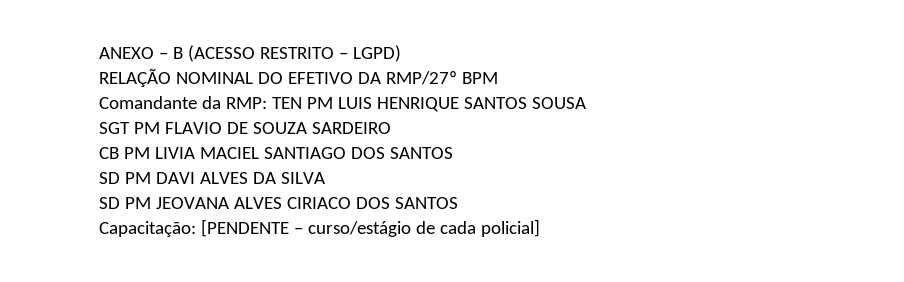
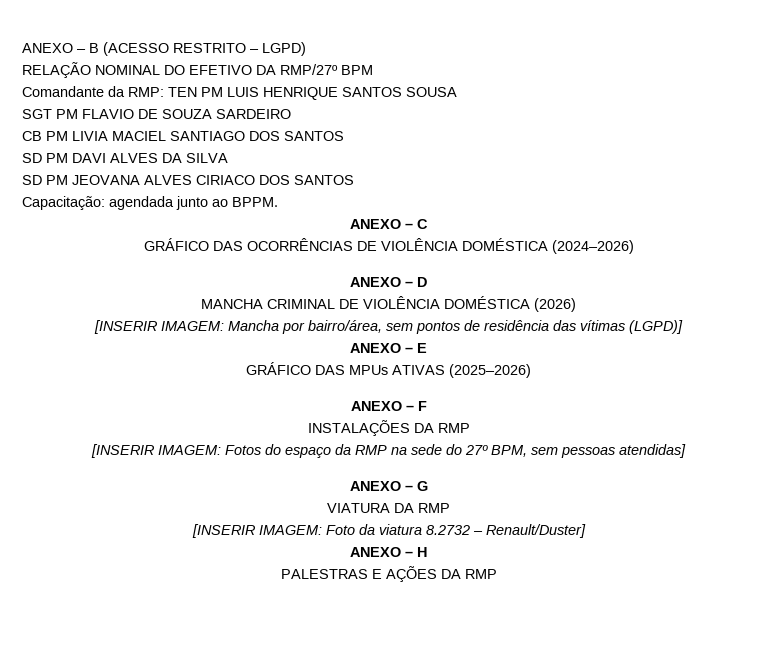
- Capacitação: [PENDENTE – curso/estágio de cada policial]
+ Capacitação: agendada junto ao BPPM.
+ ANEXO – C
+ GRÁFICO DAS OCORRÊNCIAS DE VIOLÊNCIA DOMÉSTICA (2024–2026)
+ ANEXO – D
+ MANCHA CRIMINAL DE VIOLÊNCIA DOMÉSTICA (2026)
+ [INSERIR IMAGEM: Mancha por bairro/área, sem pontos de residência das vítimas (LGPD)]
+ ANEXO – E
+ GRÁFICO DAS MPUs ATIVAS (2025–2026)
+ ANEXO – F
+ INSTALAÇÕES DA RMP
+ [INSERIR IMAGEM: Fotos do espaço da RMP na sede do 27º BPM, sem pessoas atendidas]
+ ANEXO – G
+ VIATURA DA RMP
+ [INSERIR IMAGEM: Foto da viatura 8.2732 – Renault/Duster]
+ ANEXO – H
+ PALESTRAS E AÇÕES DA RMP

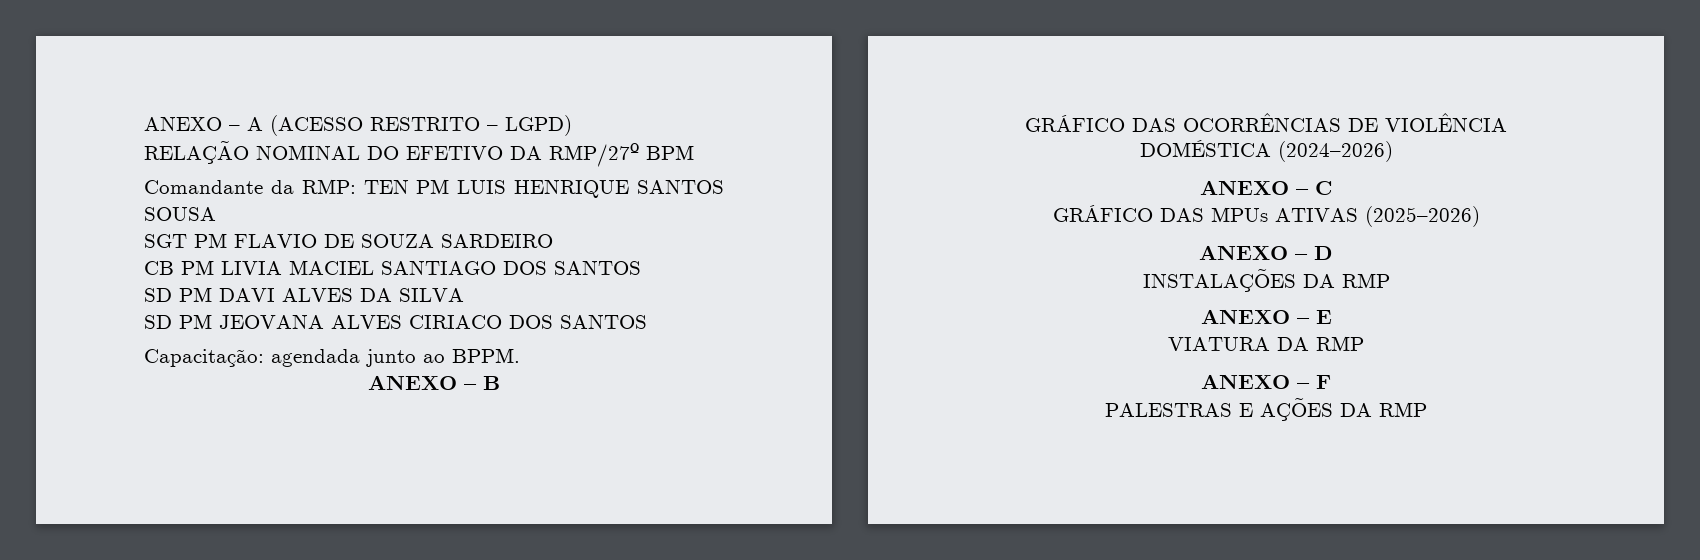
- ANEXO – B (ACESSO RESTRITO – LGPD)
+ ANEXO – A (ACESSO RESTRITO – LGPD)
- ANEXO – C
+ ANEXO – B
- ANEXO – D
- MANCHA CRIMINAL DE VIOLÊNCIA DOMÉSTICA (2026)
- [INSERIR IMAGEM: Mancha por bairro/área, sem pontos de residência das vítimas (LGPD)]
- ANEXO – E
+ ANEXO – C
- ANEXO – F
+ ANEXO – D
- [INSERIR IMAGEM: Fotos do espaço da RMP na sede do 27º BPM, sem pessoas atendidas]
- ANEXO – G
+ ANEXO – E
- [INSERIR IMAGEM: Foto da viatura 8.2732 – Renault/Duster]
- ANEXO – H
+ ANEXO – F

